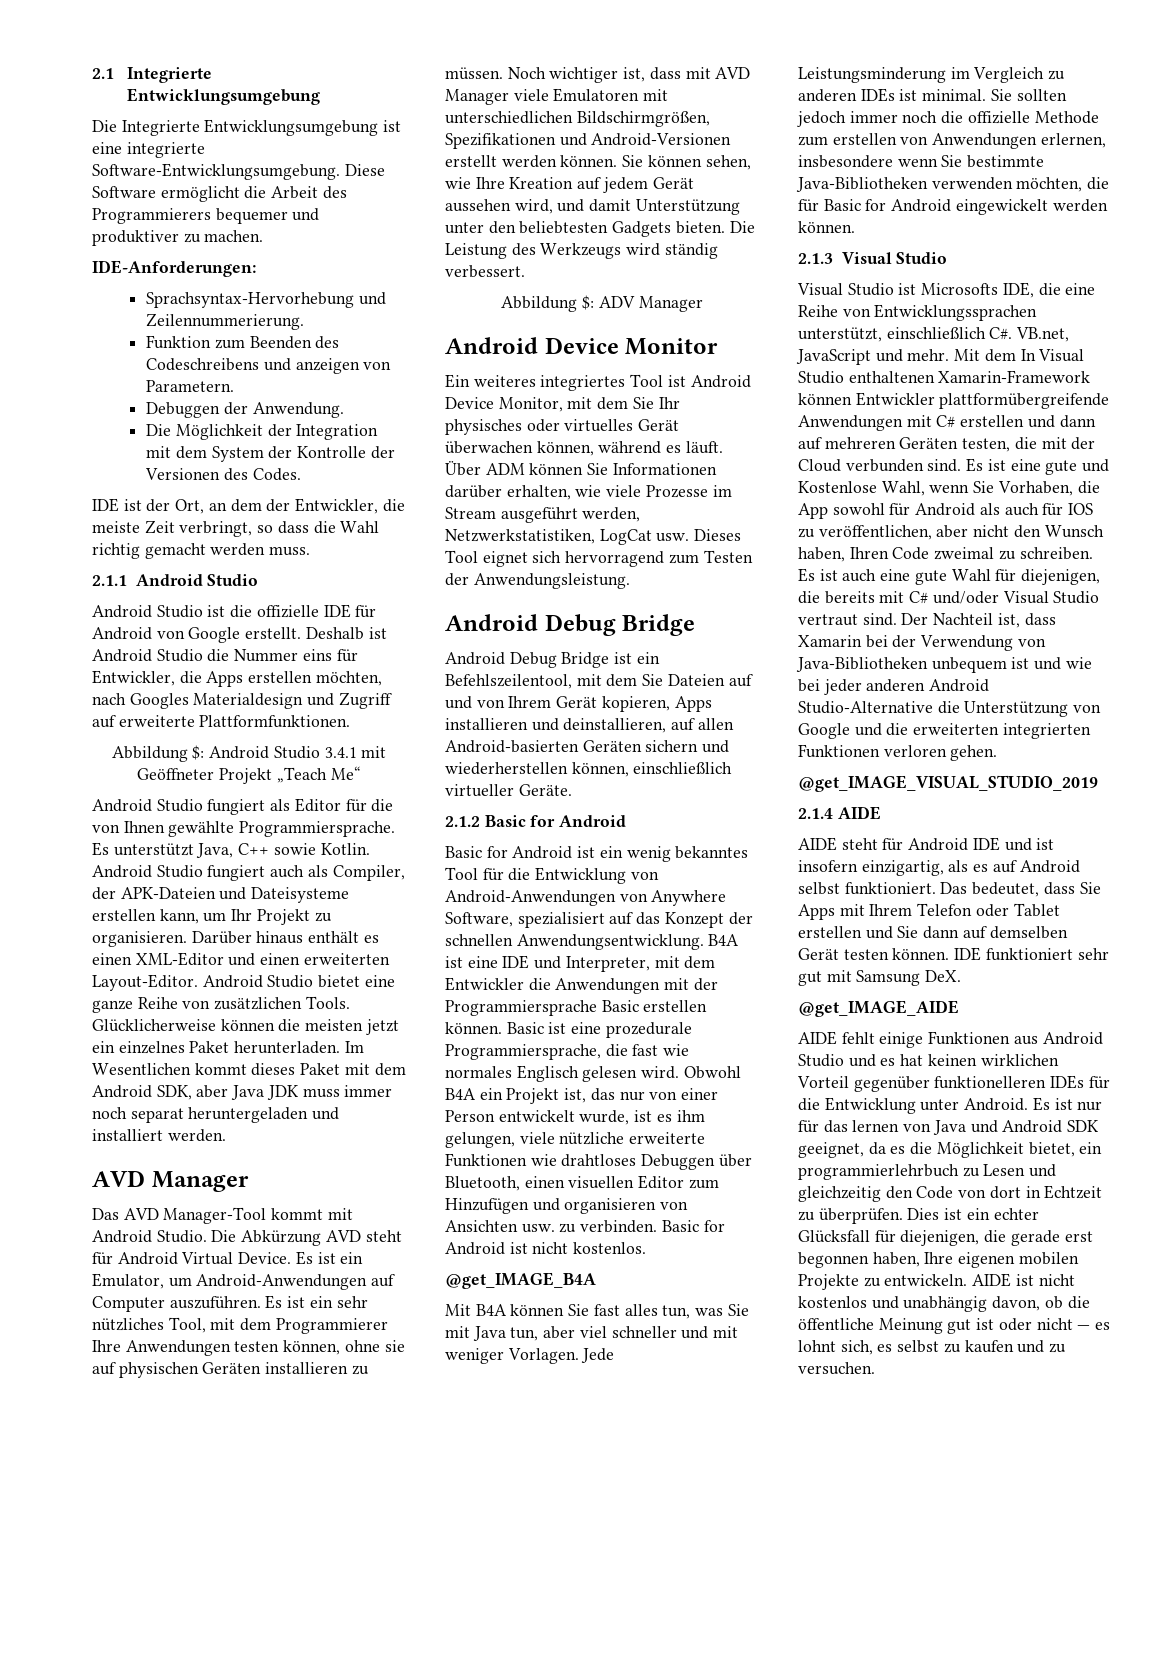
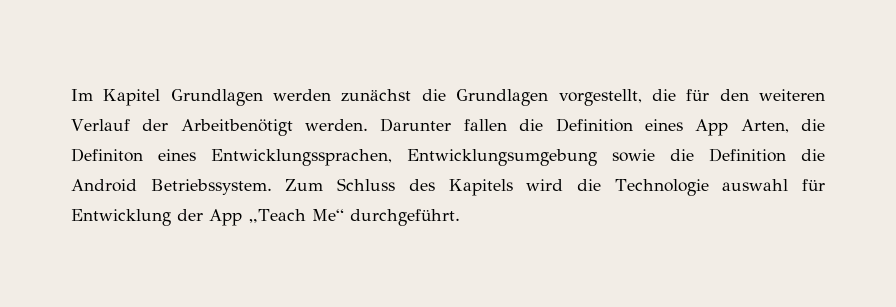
- 2.1 Integrierte Entwicklungsumgebung
- Die Integrierte Entwicklungsumgebung ist eine integrierte Software-Entwicklungsumgebung. Diese Software ermöglicht die Arbeit des Programmierers bequemer und produktiver zu machen.
- IDE-Anforderungen:
- Sprachsyntax-Hervorhebung und Zeilennummerierung.
- Funktion zum Beenden des Codeschreibens und anzeigen von Parametern.
- Debuggen der Anwendung.
- Die Möglichkeit der Integration mit dem System der Kontrolle der Versionen des Codes.
- IDE ist der Ort, an dem der Entwickler, die meiste Zeit verbringt, so dass die Wahl richtig gemacht werden muss.
- 2.1.1 Android Studio
- Android Studio ist die offizielle IDE für Android von Google erstellt. Deshalb ist Android Studio die Nummer eins für Entwickler, die Apps erstellen möchten, nach Googles Materialdesign und Zugriff auf erweiterte Plattformfunktionen.
- Abbildung $: Android Studio 3.4.1 mit Geöffneter Projekt „Teach Me“
- Android Studio fungiert als Editor für die von Ihnen gewählte Programmiersprache. Es unterstützt Java, C++ sowie Kotlin. Android Studio fungiert auch als Compiler, der APK-Dateien und Dateisysteme erstellen kann, um Ihr Projekt zu organisieren. Darüber hinaus enthält es einen XML-Editor und einen erweiterten Layout-Editor. Android Studio bietet eine ganze Reihe von zusätzlichen Tools. Glücklicherweise können die meisten jetzt ein einzelnes Paket herunterladen. Im Wesentlichen kommt dieses Paket mit dem Android SDK, aber Java JDK muss immer noch separat heruntergeladen und installiert werden.
- AVD Manager
- Das AVD Manager-Tool kommt mit Android Studio. Die Abkürzung AVD steht für Android Virtual Device. Es ist ein Emulator, um Android-Anwendungen auf Computer auszuführen. Es ist ein sehr nützliches Tool, mit dem Programmierer Ihre Anwendungen testen können, ohne sie auf physischen Geräten installieren zu müssen. Noch wichtiger ist, dass mit AVD Manager viele Emulatoren mit unterschiedlichen Bildschirmgrößen, Spezifikationen und Android-Versionen erstellt werden können. Sie können sehen, wie Ihre Kreation auf jedem Gerät aussehen wird, und damit Unterstützung unter den beliebtesten Gadgets bieten. Die Leistung des Werkzeugs wird ständig verbessert.
- Abbildung $: ADV Manager
- Android Device Monitor
- Ein weiteres integriertes Tool ist Android Device Monitor, mit dem Sie Ihr physisches oder virtuelles Gerät überwachen können, während es läuft. Über ADM können Sie Informationen darüber erhalten, wie viele Prozesse im Stream ausgeführt werden, Netzwerkstatistiken, LogCat usw. Dieses Tool eignet sich hervorragend zum Testen der Anwendungsleistung.
- Android Debug Bridge
- Android Debug Bridge ist ein Befehlszeilentool, mit dem Sie Dateien auf und von Ihrem Gerät kopieren, Apps installieren und deinstallieren, auf allen Android-basierten Geräten sichern und wiederherstellen können, einschließlich virtueller Geräte.
- 2.1.2 Basic for Android
- Basic for Android ist ein wenig bekanntes Tool für die Entwicklung von Android-Anwendungen von Anywhere Software, spezialisiert auf das Konzept der schnellen Anwendungsentwicklung. B4A ist eine IDE und Interpreter, mit dem Entwickler die Anwendungen mit der Programmiersprache Basic erstellen können. Basic ist eine prozedurale Programmiersprache, die fast wie normales Englisch gelesen wird. Obwohl B4A ein Projekt ist, das nur von einer Person entwickelt wurde, ist es ihm gelungen, viele nützliche erweiterte Funktionen wie drahtloses Debuggen über Bluetooth, einen visuellen Editor zum Hinzufügen und organisieren von Ansichten usw. zu verbinden. Basic for Android ist nicht kostenlos.
- @get_IMAGE_B4A
- Mit B4A können Sie fast alles tun, was Sie mit Java tun, aber viel schneller und mit weniger Vorlagen. Jede Leistungsminderung im Vergleich zu anderen IDEs ist minimal. Sie sollten jedoch immer noch die offizielle Methode zum erstellen von Anwendungen erlernen, insbesondere wenn Sie bestimmte Java-Bibliotheken verwenden möchten, die für Basic for Android eingewickelt werden können.
- 2.1.3 Visual Studio
- Visual Studio ist Microsofts IDE, die eine Reihe von Entwicklungssprachen unterstützt, einschließlich C#. VB.net, JavaScript und mehr. Mit dem In Visual Studio enthaltenen Xamarin-Framework können Entwickler plattformübergreifende Anwendungen mit C# erstellen und dann auf mehreren Geräten testen, die mit der Cloud verbunden sind. Es ist eine gute und Kostenlose Wahl, wenn Sie Vorhaben, die App sowohl für Android als auch für IOS zu veröffentlichen, aber nicht den Wunsch haben, Ihren Code zweimal zu schreiben. Es ist auch eine gute Wahl für diejenigen, die bereits mit C# und/oder Visual Studio vertraut sind. Der Nachteil ist, dass Xamarin bei der Verwendung von Java-Bibliotheken unbequem ist und wie bei jeder anderen Android Studio-Alternative die Unterstützung von Google und die erweiterten integrierten Funktionen verloren gehen.
- @get_IMAGE_VISUAL_STUDIO_2019
- 2.1.4 AIDE
- AIDE steht für Android IDE und ist insofern einzigartig, als es auf Android selbst funktioniert. Das bedeutet, dass Sie Apps mit Ihrem Telefon oder Tablet erstellen und Sie dann auf demselben Gerät testen können. IDE funktioniert sehr gut mit Samsung DeX.
- @get_IMAGE_AIDE
- AIDE fehlt einige Funktionen aus Android Studio und es hat keinen wirklichen Vorteil gegenüber funktionelleren IDEs für die Entwicklung unter Android. Es ist nur für das lernen von Java und Android SDK geeignet, da es die Möglichkeit bietet, ein programmierlehrbuch zu Lesen und gleichzeitig den Code von dort in Echtzeit zu überprüfen. Dies ist ein echter Glücksfall für diejenigen, die gerade erst begonnen haben, Ihre eigenen mobilen Projekte zu entwickeln. AIDE ist nicht kostenlos und unabhängig davon, ob die öffentliche Meinung gut ist oder nicht — es lohnt sich, es selbst zu kaufen und zu versuchen.
+ Im Kapitel Grundlagen werden zunächst die Grundlagen vorgestellt, die für den weiteren Verlauf der Arbeitbenötigt werden. Darunter fallen die Definition eines App Arten, die Definiton eines Entwicklungssprachen, Entwicklungsumgebung sowie die Definition die Android Betriebssystem. Zum Schluss des Kapitels wird die Technologie auswahl für Entwicklung der App „Teach Me“ durchgeführt.

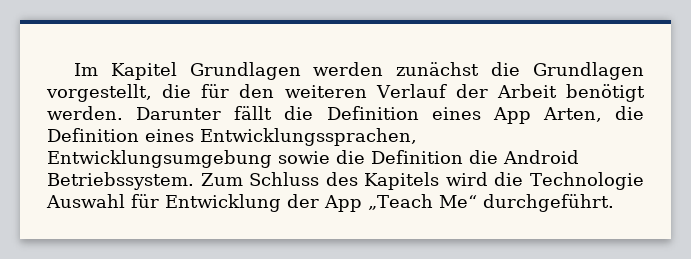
- Im Kapitel Grundlagen werden zunächst die Grundlagen vorgestellt, die für den weiteren Verlauf der Arbeitbenötigt werden.
+ Im Kapitel Grundlagen werden zunächst die Grundlagen vorgestellt, die für den weiteren Verlauf der Arbeit benötigt werden.
- Darunter fallen die Definition eines App Arten, die Definiton eines Entwicklungssprachen, Entwicklungsumgebung sowie die Definition die Android Betriebssystem.
+ Darunter fällt die Definition eines App Arten, die Definition eines Entwicklungssprachen, Entwicklungsumgebung sowie die Definition die Android Betriebssystem.
- Zum Schluss des Kapitels wird die Technologie auswahl für Entwicklung der App „Teach Me“ durchgeführt.
+ Zum Schluss des Kapitels wird die Technologie Auswahl für Entwicklung der App „Teach Me“ durchgeführt.

